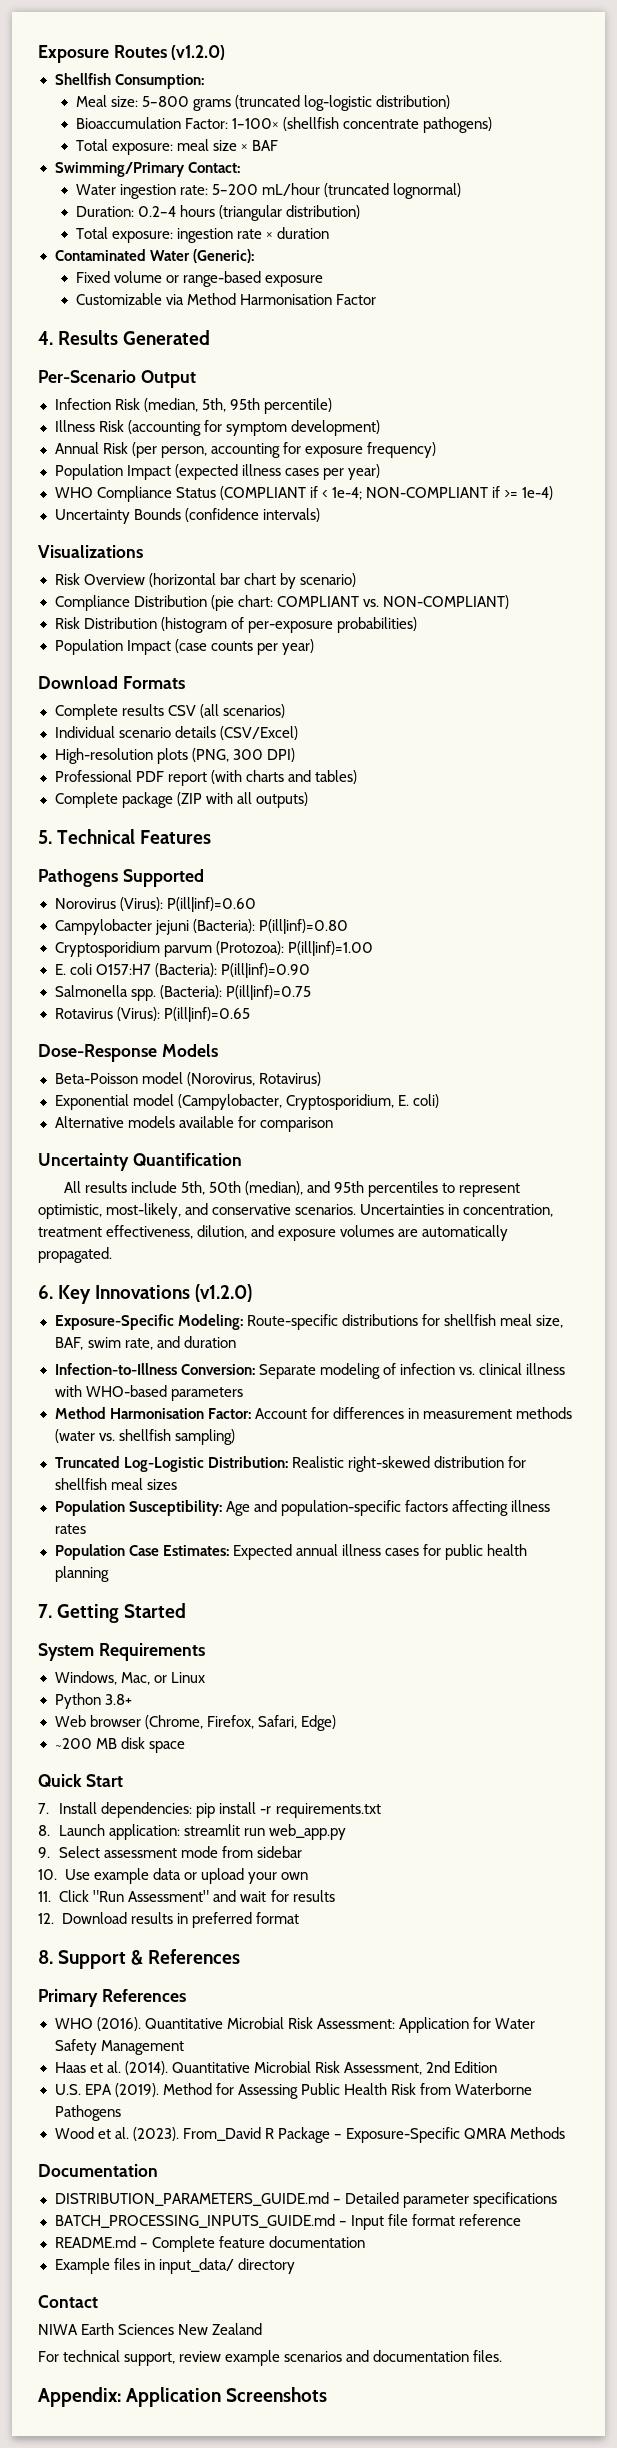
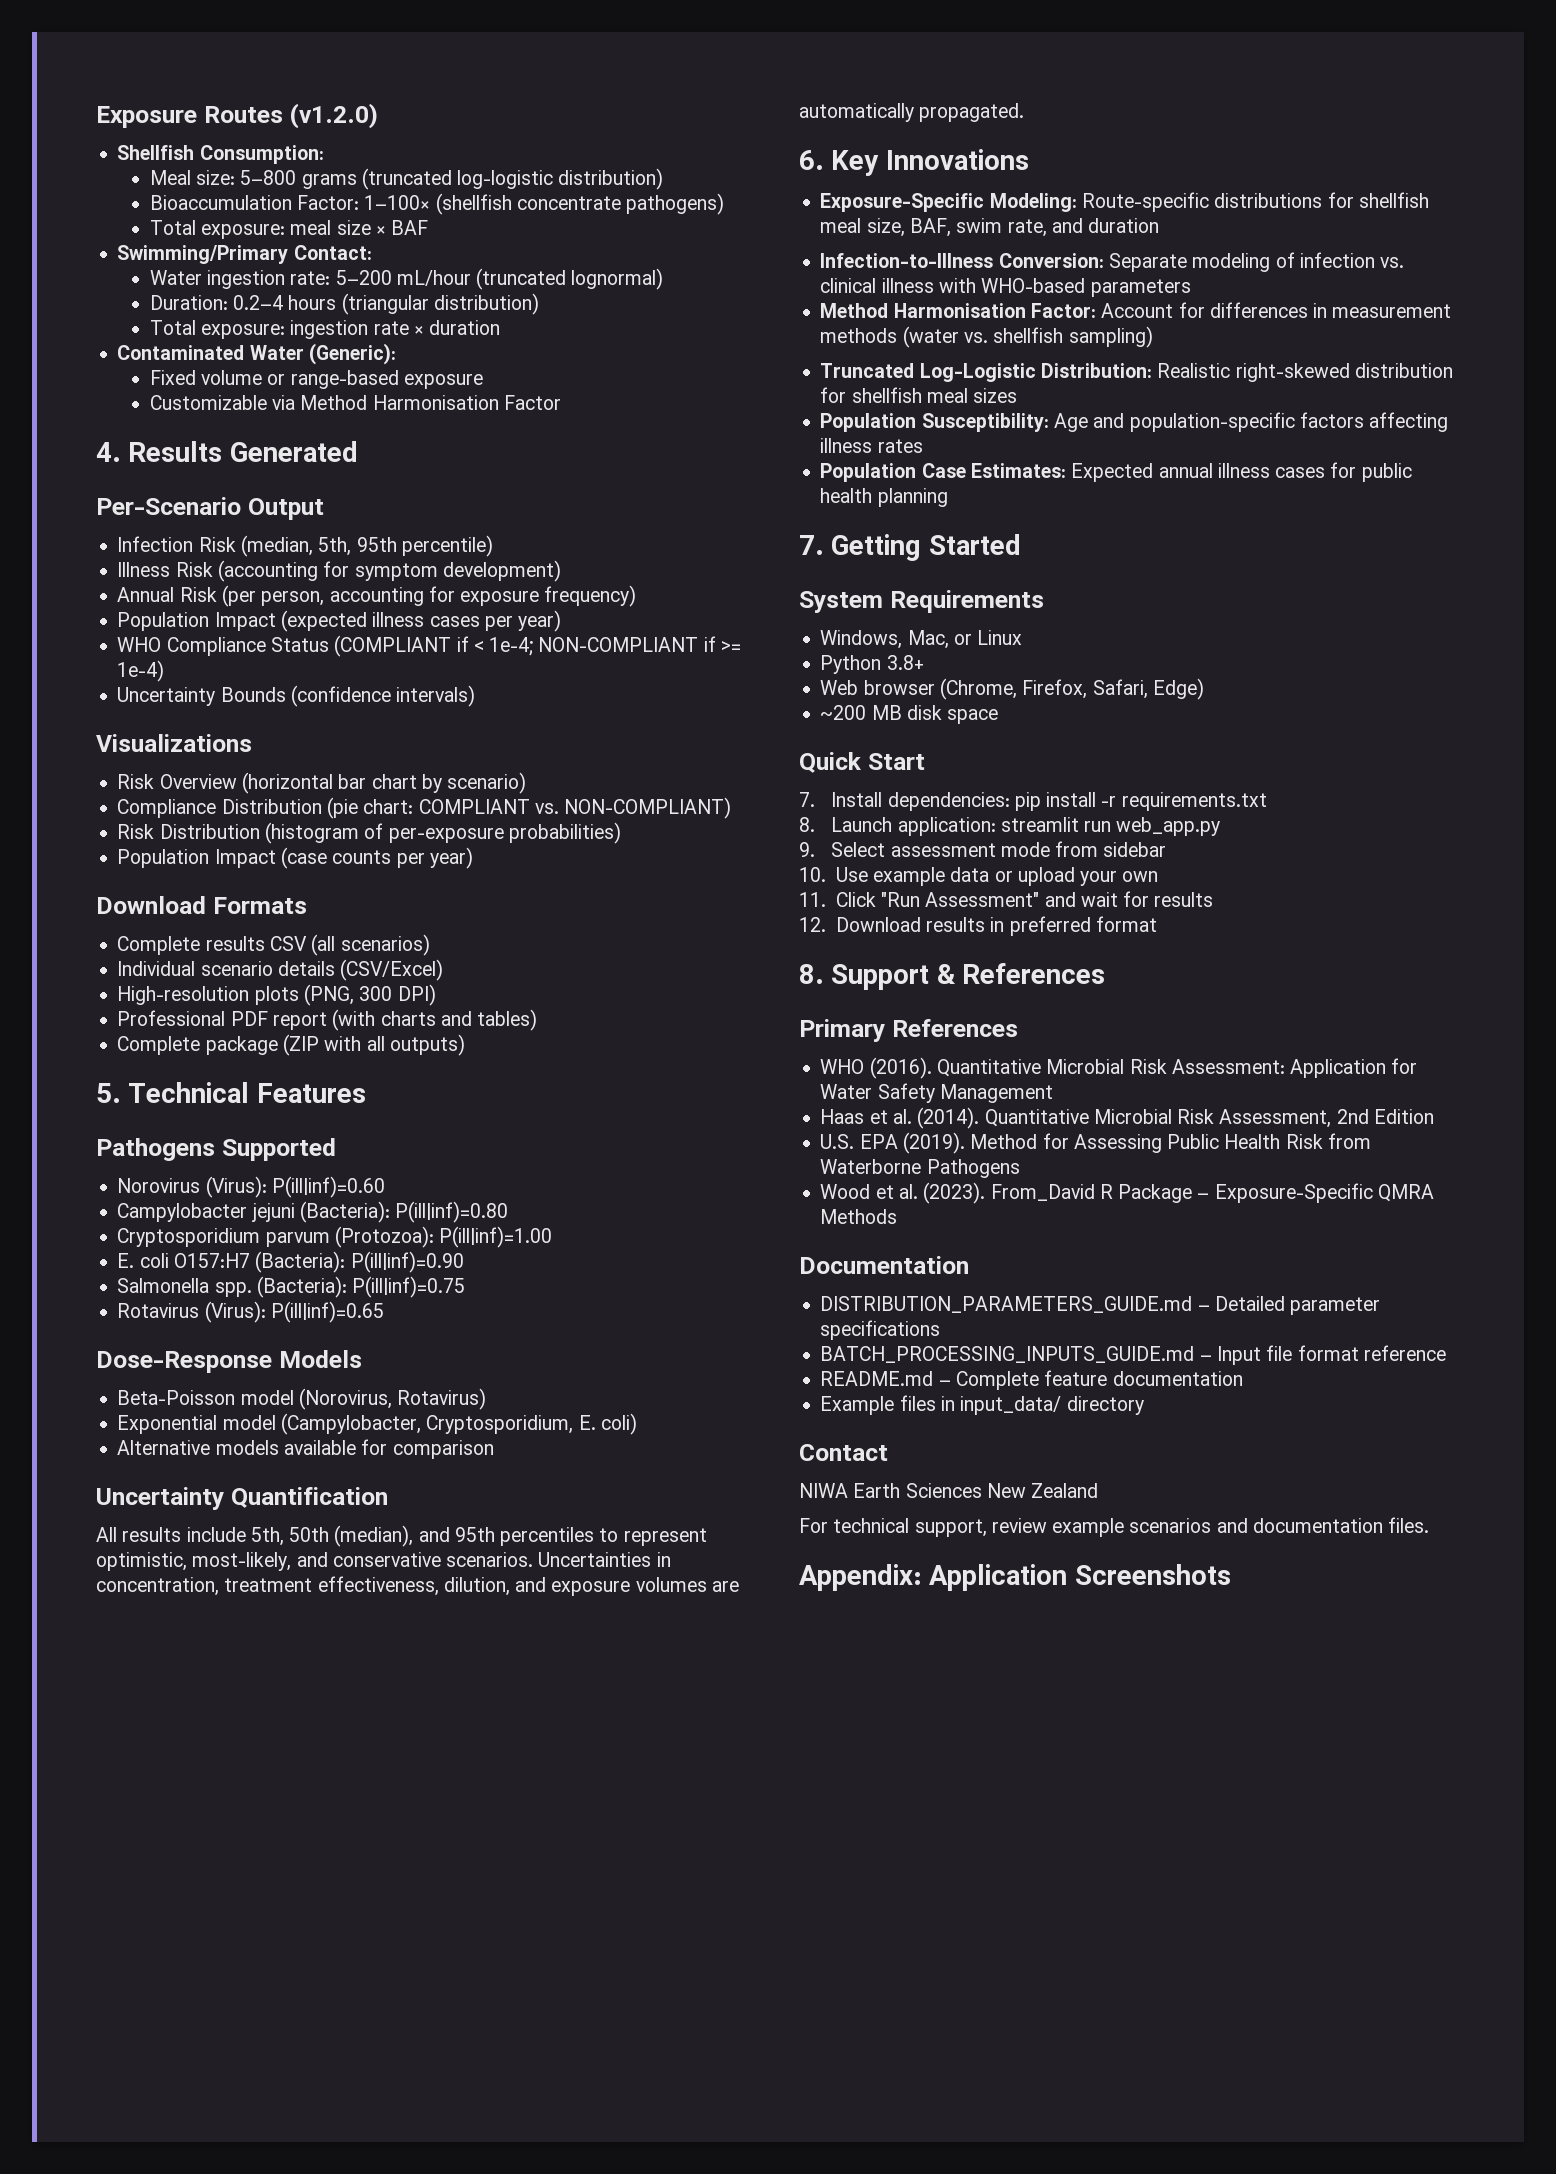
- 6. Key Innovations (v1.2.0)
+ 6. Key Innovations

